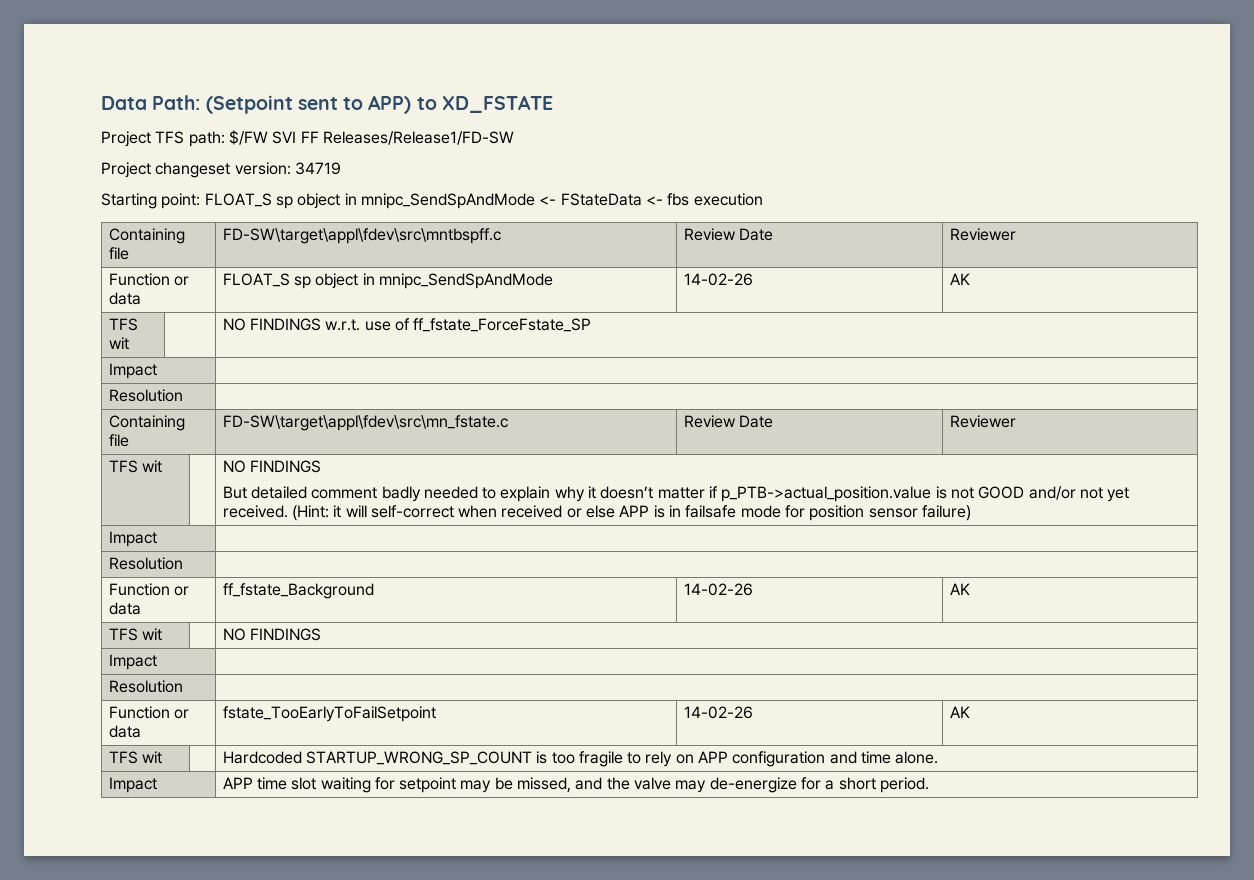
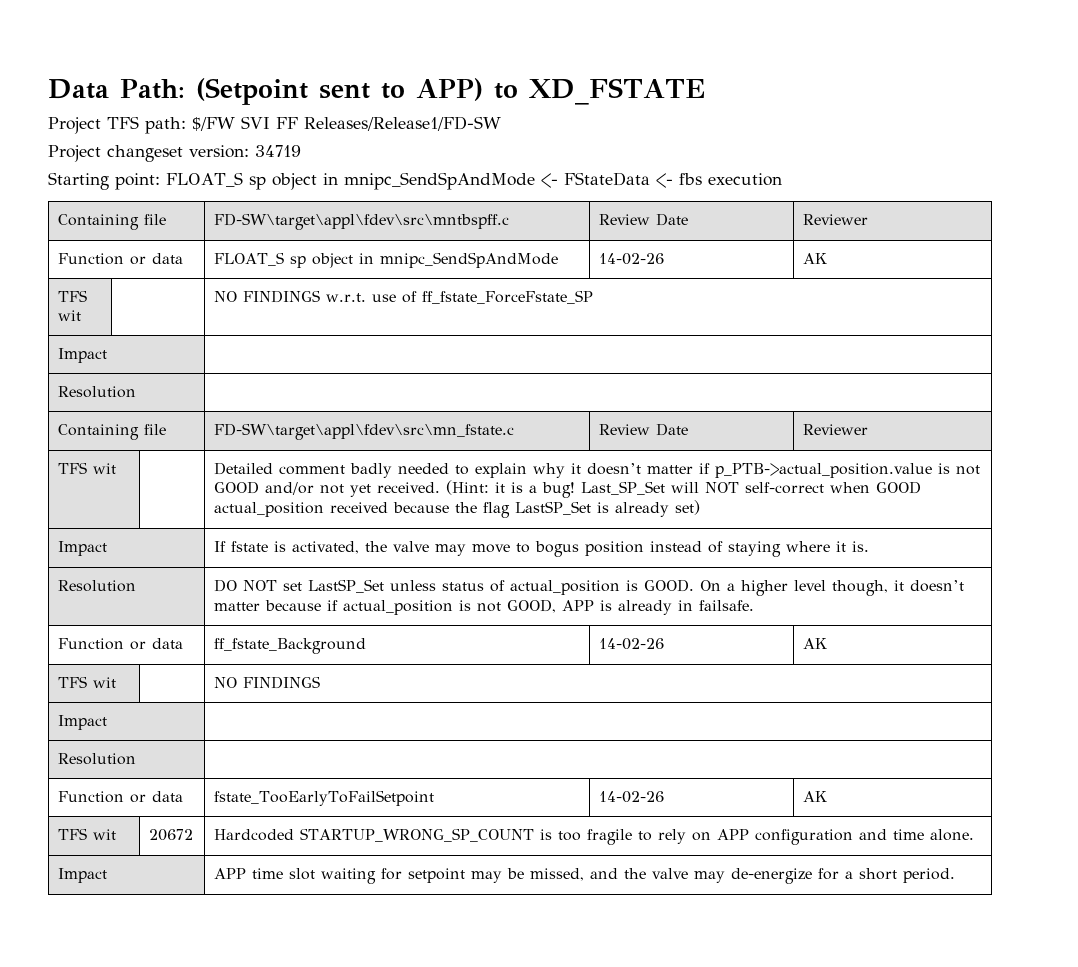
  Containing file | FD-SW\target\appl\fdev\src\mn_fstate.c | Review Date | Reviewer
- TFS wit | | NO FINDINGS
- But detailed comment badly needed to explain why it doesn’t matter if p_PTB->actual_position.value is not GOOD and/or not yet received.
+ TFS wit | | Detailed comment badly needed to explain why it doesn’t matter if p_PTB->actual_position.value is not GOOD and/or not yet received.
- (Hint: it will self-correct when received or else APP is in failsafe mode for position sensor failure)
- Impact |
- Resolution |
+ (Hint: it is a bug! Last_SP_Set will NOT self-correct when GOOD actual_position received because the flag LastSP_Set is already set)
+ Impact | If fstate is activated, the valve may move to bogus position instead of staying where it is.
+ Resolution | DO NOT set LastSP_Set unless status of actual_position is GOOD. On a higher level though, it doesn’t matter because if actual_position is not GOOD, APP is already in failsafe.
- TFS wit | | Hardcoded STARTUP_WRONG_SP_COUNT is too fragile to rely on APP configuration and time alone.
+ TFS wit | 20672 | Hardcoded STARTUP_WRONG_SP_COUNT is too fragile to rely on APP configuration and time alone.

